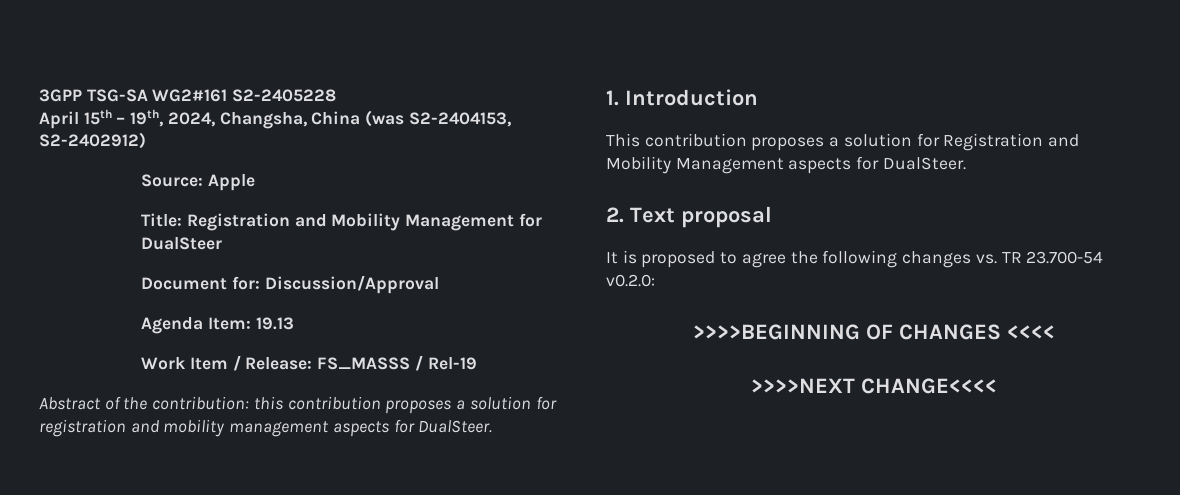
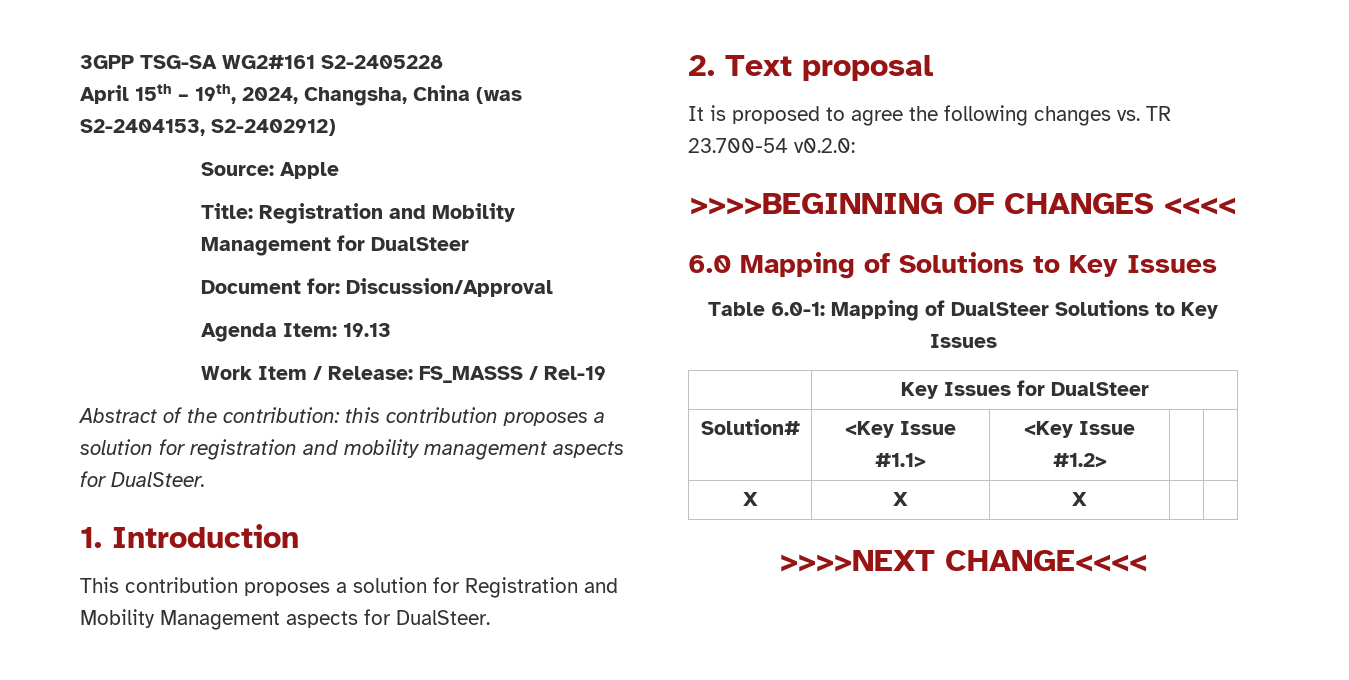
+ 6.0 Mapping of Solutions to Key Issues
+ Table 6.0-1: Mapping of DualSteer Solutions to Key Issues
+ | Key Issues for DualSteer
+ Solution# | <Key Issue #1.1> | <Key Issue #1.2> | |
+ X | X | X | |

